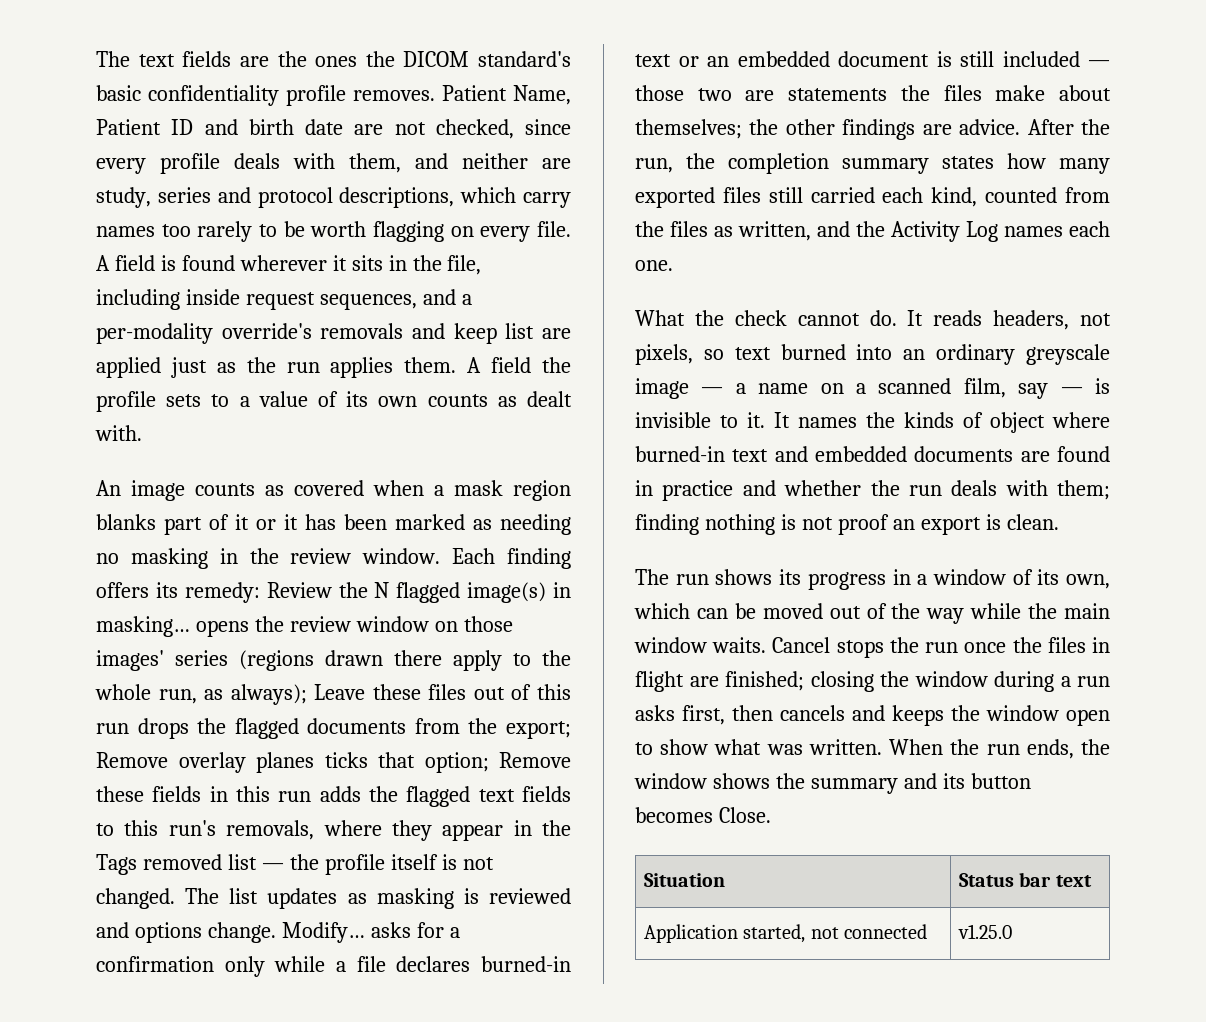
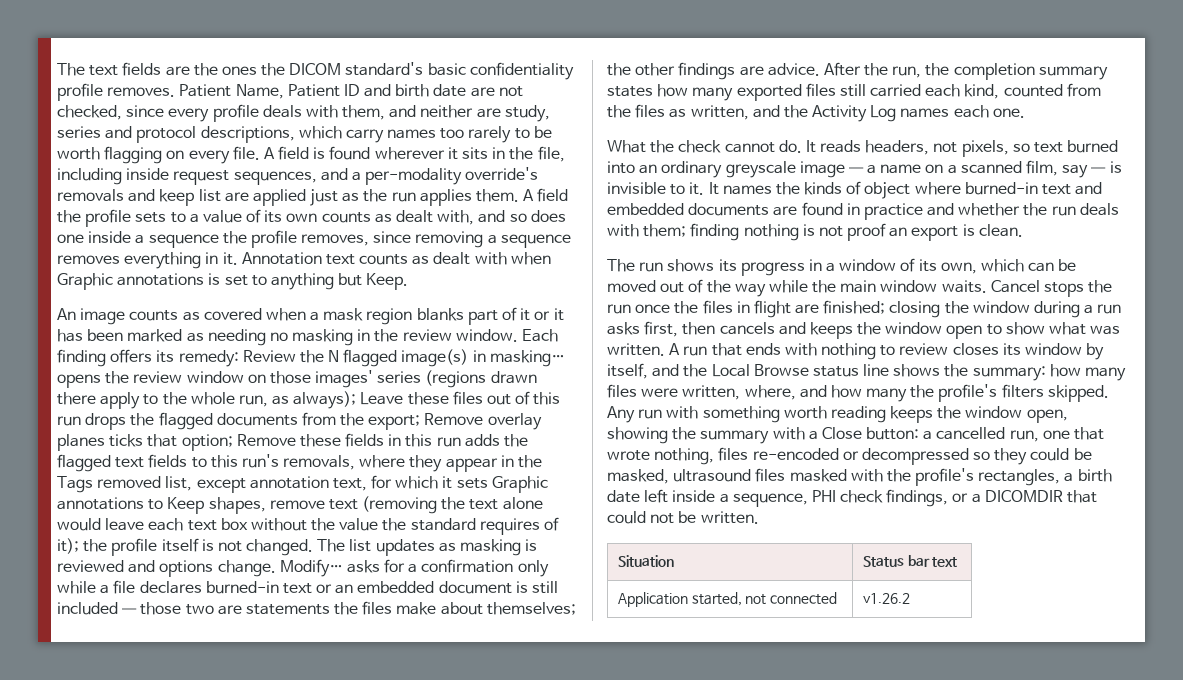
- A field the profile sets to a value of its own counts as dealt with.
+ A field the profile sets to a value of its own counts as dealt with, and so does one inside a sequence the profile removes, since removing a sequence removes everything in it. Annotation text counts as dealt with when Graphic annotations is set to anything but Keep.
- Remove these fields in this run adds the flagged text fields to this run's removals, where they appear in the Tags removed list — the profile itself is not changed.
+ Remove these fields in this run adds the flagged text fields to this run's removals, where they appear in the Tags removed list, except annotation text, for which it sets Graphic annotations to Keep shapes, remove text (removing the text alone would leave each text box without the value the standard requires of it); the profile itself is not changed.
- When the run ends, the window shows the summary and its button becomes Close.
+ A run that ends with nothing to review closes its window by itself, and the Local Browse status line shows the summary: how many files were written, where, and how many the profile's filters skipped. Any run with something worth reading keeps the window open, showing the summary with a Close button: a cancelled run, one that wrote nothing, files re-encoded or decompressed so they could be masked, ultrasound files masked with the profile's rectangles, a birth date left inside a sequence, PHI check findings, or a DICOMDIR that could not be written.
- Application started, not connected | v1.25.0
+ Application started, not connected | v1.26.2

